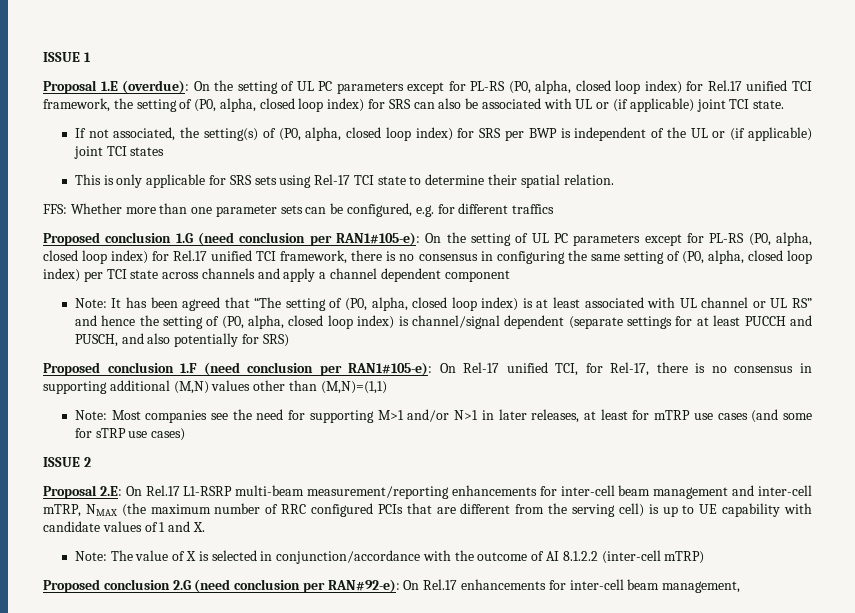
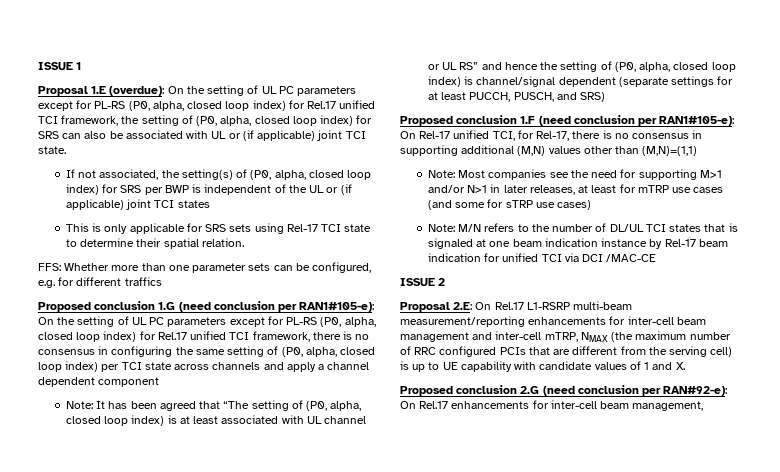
- Note: It has been agreed that “The setting of (P0, alpha, closed loop index) is at least associated with UL channel or UL RS” and hence the setting of (P0, alpha, closed loop index) is channel/signal dependent (separate settings for at least PUCCH and PUSCH, and also potentially for SRS)
+ Note: It has been agreed that “The setting of (P0, alpha, closed loop index) is at least associated with UL channel or UL RS” and hence the setting of (P0, alpha, closed loop index) is channel/signal dependent (separate settings for at least PUCCH, PUSCH, and SRS)
+ Note: M/N refers to the number of DL/UL TCI states that is signaled at one beam indication instance by Rel-17 beam indication for unified TCI via DCI /MAC-CE
- Note: The value of X is selected in conjunction/accordance with the outcome of AI 8.1.2.2 (inter-cell mTRP)

